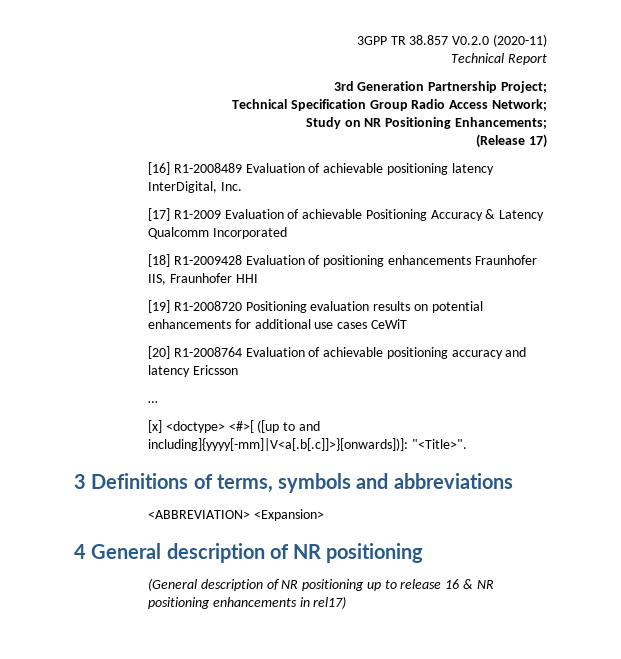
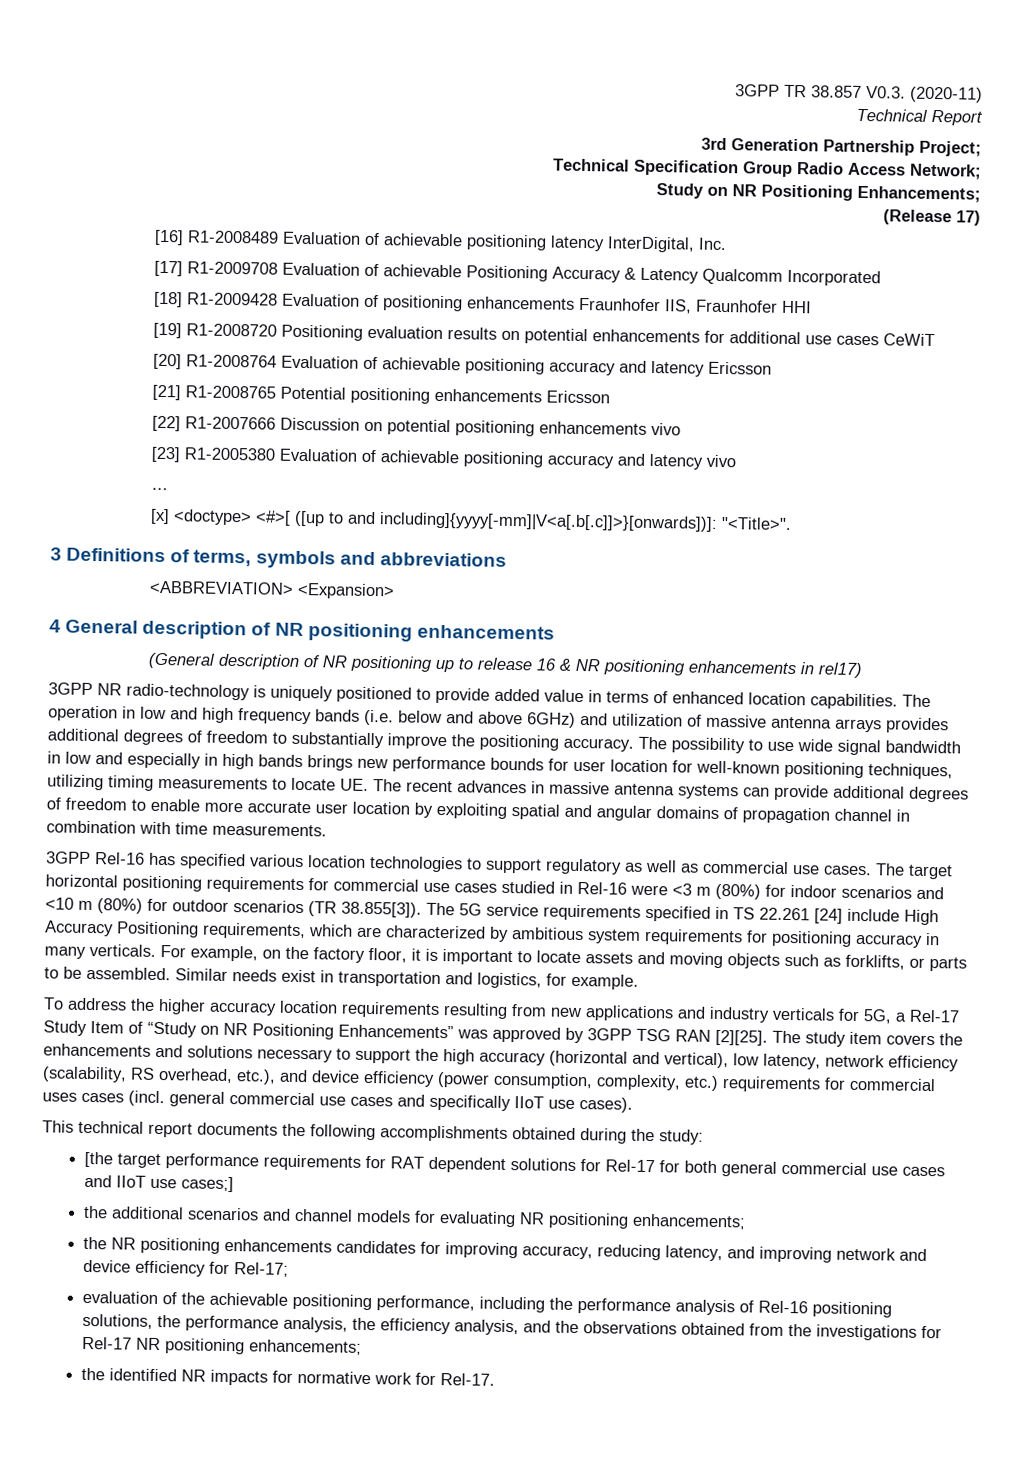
- 3GPP TR 38.857 V0.2.0 (2020-11)
+ 3GPP TR 38.857 V0.3. (2020-11)
- [17] R1-2009 Evaluation of achievable Positioning Accuracy & Latency Qualcomm Incorporated
+ [17] R1-2009708 Evaluation of achievable Positioning Accuracy & Latency Qualcomm Incorporated
+ [21] R1-2008765 Potential positioning enhancements Ericsson
+ [22] R1-2007666 Discussion on potential positioning enhancements vivo
+ [23] R1-2005380 Evaluation of achievable positioning accuracy and latency vivo
- 4 General description of NR positioning
+ 4 General description of NR positioning enhancements
+ 3GPP NR radio-technology is uniquely positioned to provide added value in terms of enhanced location capabilities. The operation in low and high frequency bands (i.e. below and above 6GHz) and utilization of massive antenna arrays provides additional degrees of freedom to substantially improve the positioning accuracy. The possibility to use wide signal bandwidth in low and especially in high bands brings new performance bounds for user location for well-known positioning techniques, utilizing timing measurements to locate UE. The recent advances in massive antenna systems can provide additional degrees of freedom to enable more accurate user location by exploiting spatial and angular domains of propagation channel in combination with time measurements.
+ 3GPP Rel-16 has specified various location technologies to support regulatory as well as commercial use cases. The target horizontal positioning requirements for commercial use cases studied in Rel-16 were <3 m (80%) for indoor scenarios and <10 m (80%) for outdoor scenarios (TR 38.855[3]). The 5G service requirements specified in TS 22.261 [24] include High Accuracy Positioning requirements, which are characterized by ambitious system requirements for positioning accuracy in many verticals. For example, on the factory floor, it is important to locate assets and moving objects such as forklifts, or parts to be assembled. Similar needs exist in transportation and logistics, for example.
+ To address the higher accuracy location requirements resulting from new applications and industry verticals for 5G, a Rel-17 Study Item of “Study on NR Positioning Enhancements” was approved by 3GPP TSG RAN [2][25]. The study item covers the enhancements and solutions necessary to support the high accuracy (horizontal and vertical), low latency, network efficiency (scalability, RS overhead, etc.), and device efficiency (power consumption, complexity, etc.) requirements for commercial uses cases (incl. general commercial use cases and specifically IIoT use cases).
+ This technical report documents the following accomplishments obtained during the study:
+ [the target performance requirements for RAT dependent solutions for Rel-17 for both general commercial use cases and IIoT use cases;]
+ the additional scenarios and channel models for evaluating NR positioning enhancements;
+ the NR positioning enhancements candidates for improving accuracy, reducing latency, and improving network and device efficiency for Rel-17;
+ evaluation of the achievable positioning performance, including the performance analysis of Rel-16 positioning solutions, the performance analysis, the efficiency analysis, and the observations obtained from the investigations for Rel-17 NR positioning enhancements;
+ the identified NR impacts for normative work for Rel-17.

